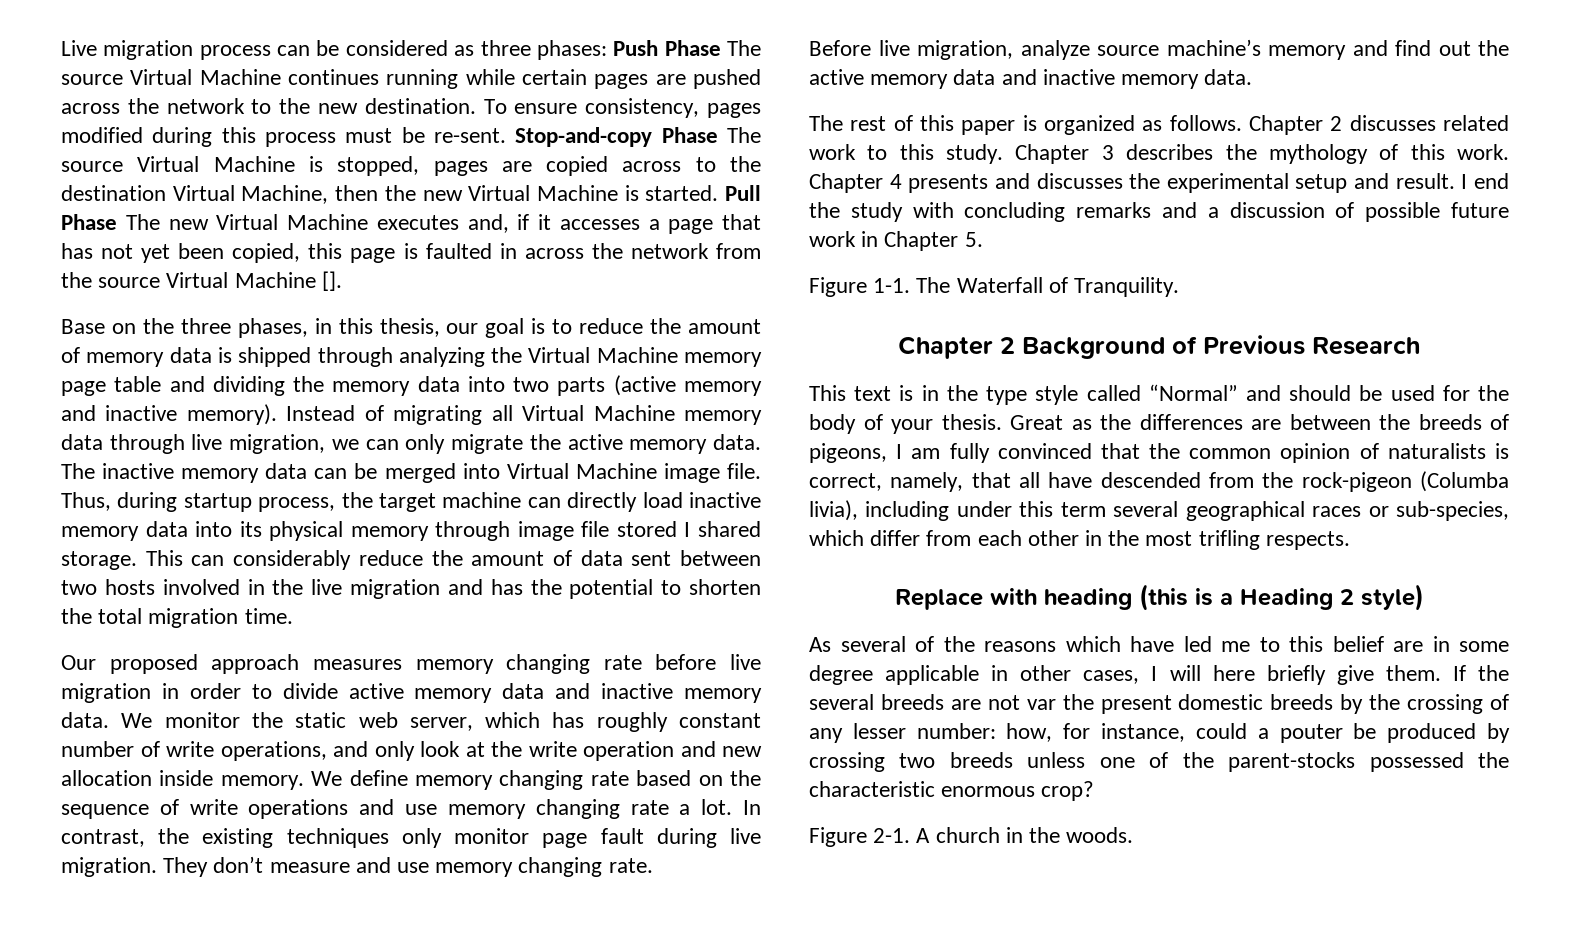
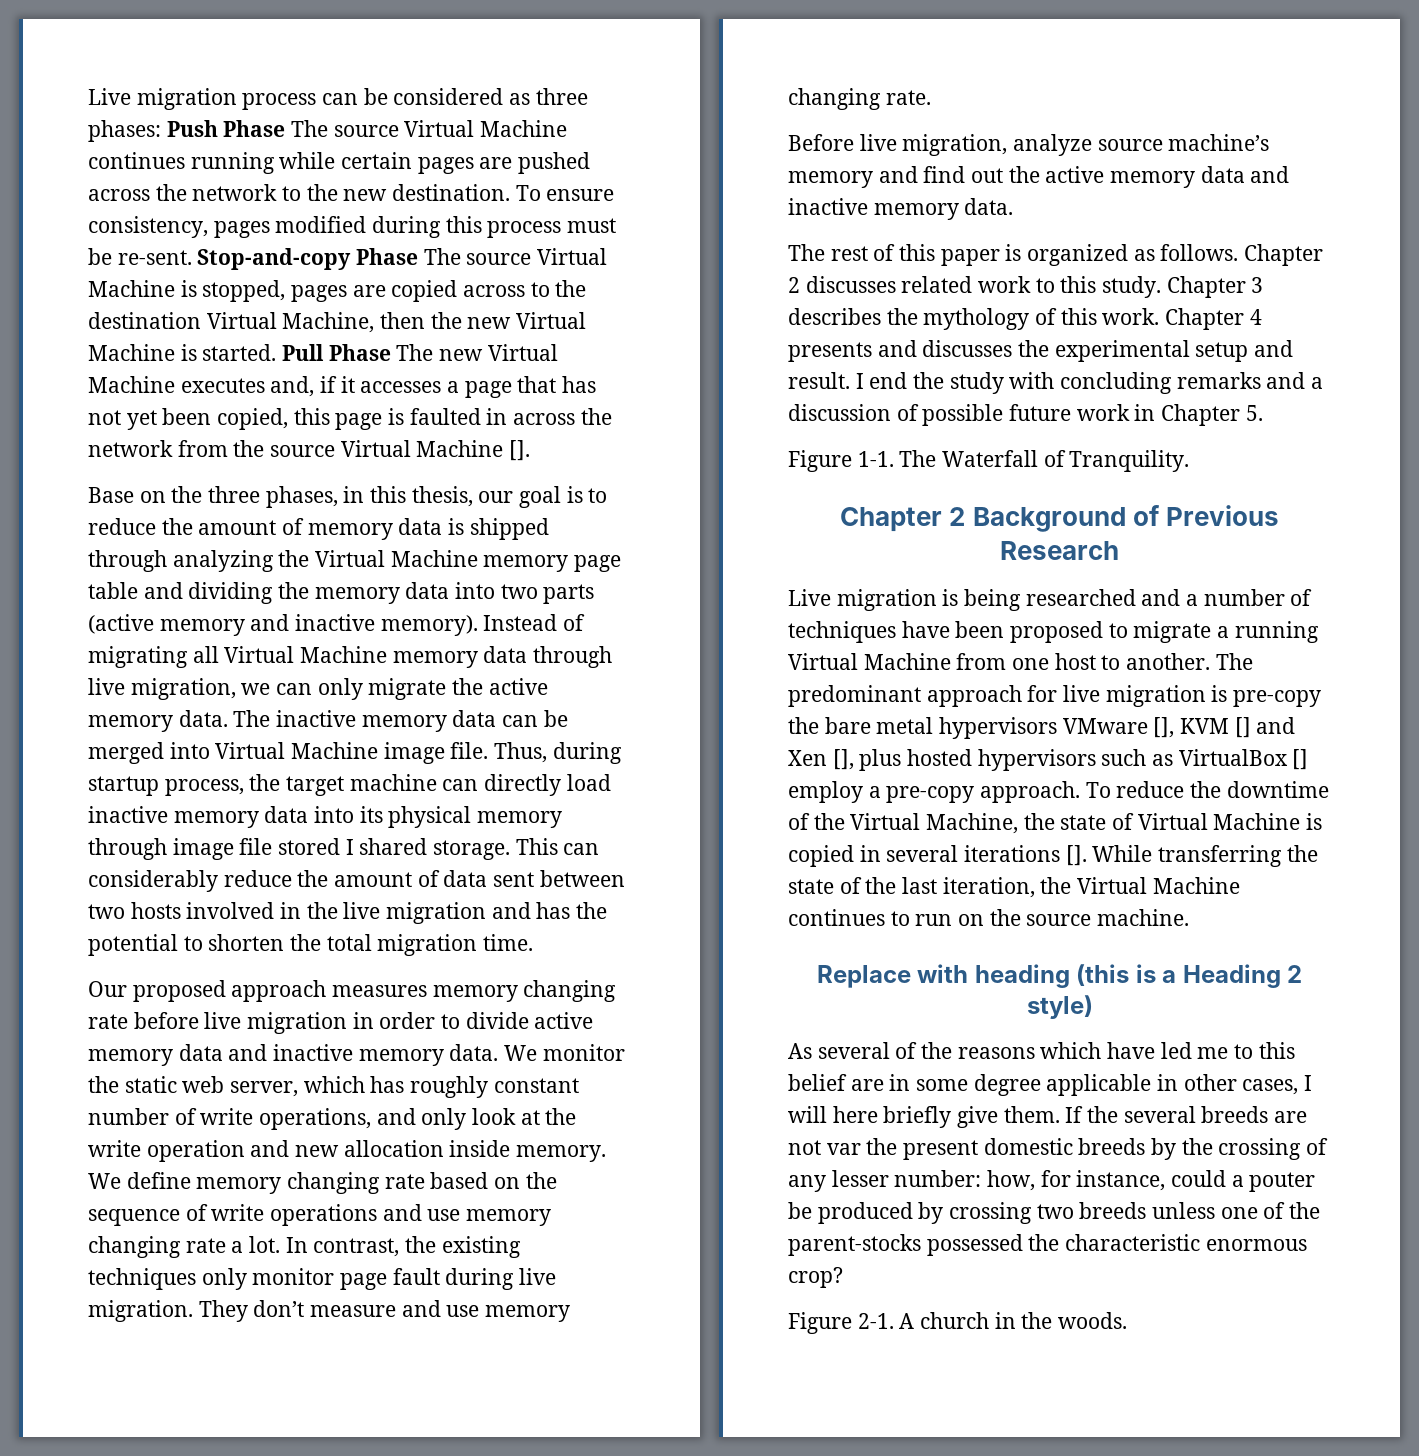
- This text is in the type style called “Normal” and should be used for the body of your thesis. Great as the differences are between the breeds of pigeons, I am fully convinced that the common opinion of naturalists is correct, namely, that all have descended from the rock-pigeon (Columba livia), including under this term several geographical races or sub-species, which differ from each other in the most trifling respects.
+ Live migration is being researched and a number of techniques have been proposed to migrate a running Virtual Machine from one host to another. The predominant approach for live migration is pre-copy the bare metal hypervisors VMware [], KVM [] and Xen [], plus hosted hypervisors such as VirtualBox [] employ a pre-copy approach. To reduce the downtime of the Virtual Machine, the state of Virtual Machine is copied in several iterations []. While transferring the state of the last iteration, the Virtual Machine continues to run on the source machine.

